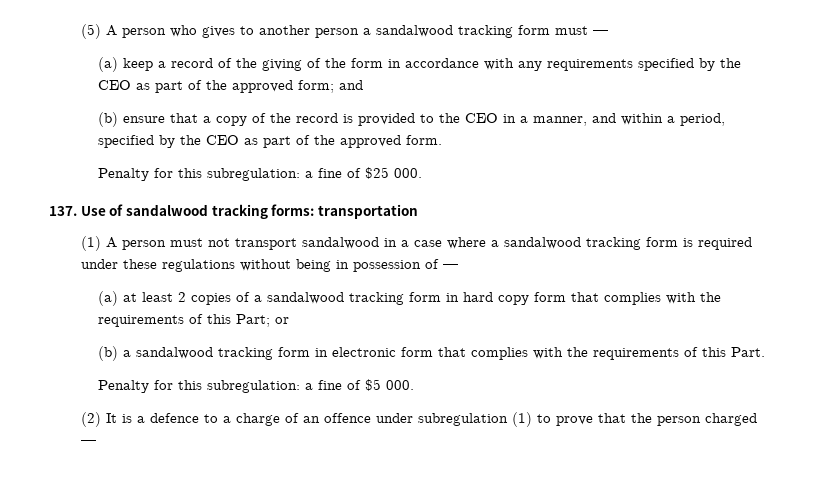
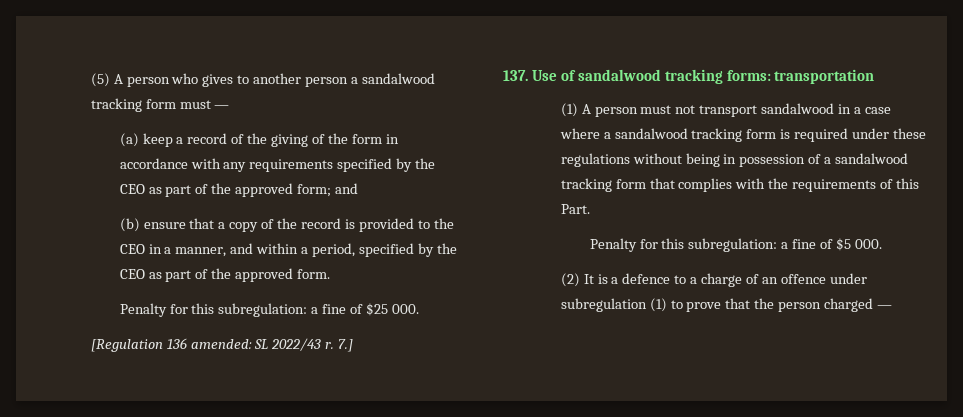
+ [Regulation 136 amended: SL 2022/43 r. 7.]
- (1) A person must not transport sandalwood in a case where a sandalwood tracking form is required under these regulations without being in possession of —
- (a) at least 2 copies of a sandalwood tracking form in hard copy form that complies with the requirements of this Part; or
- (b) a sandalwood tracking form in electronic form that complies with the requirements of this Part.
+ (1) A person must not transport sandalwood in a case where a sandalwood tracking form is required under these regulations without being in possession of a sandalwood tracking form that complies with the requirements of this Part.

